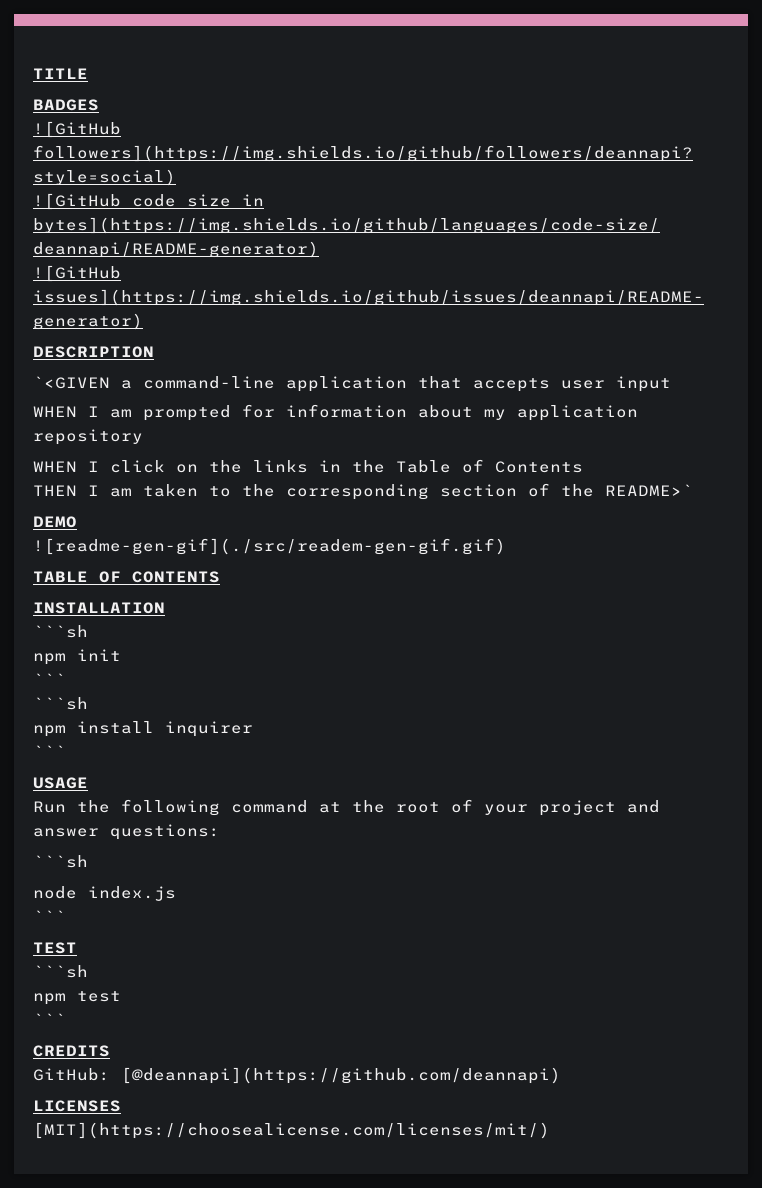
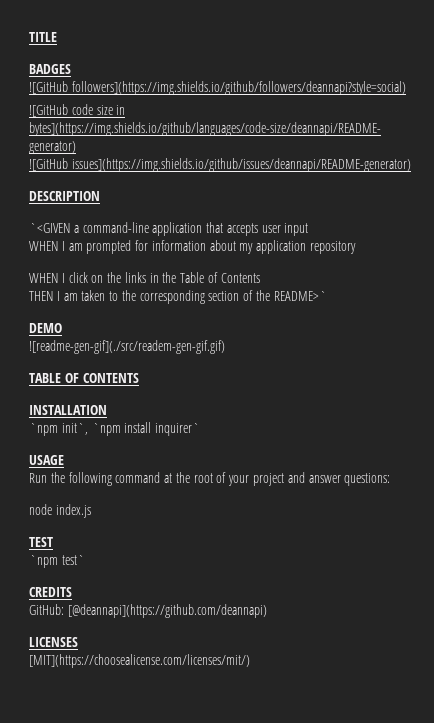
  INSTALLATION
- ```sh
- npm init
- ```
- ```sh
- npm install inquirer
- ```
+ `npm init`, `npm install inquirer`
  Run the following command at the root of your project and answer questions:
- ```sh
  node index.js
- ```
  TEST
- ```sh
- npm test
- ```
+ `npm test`

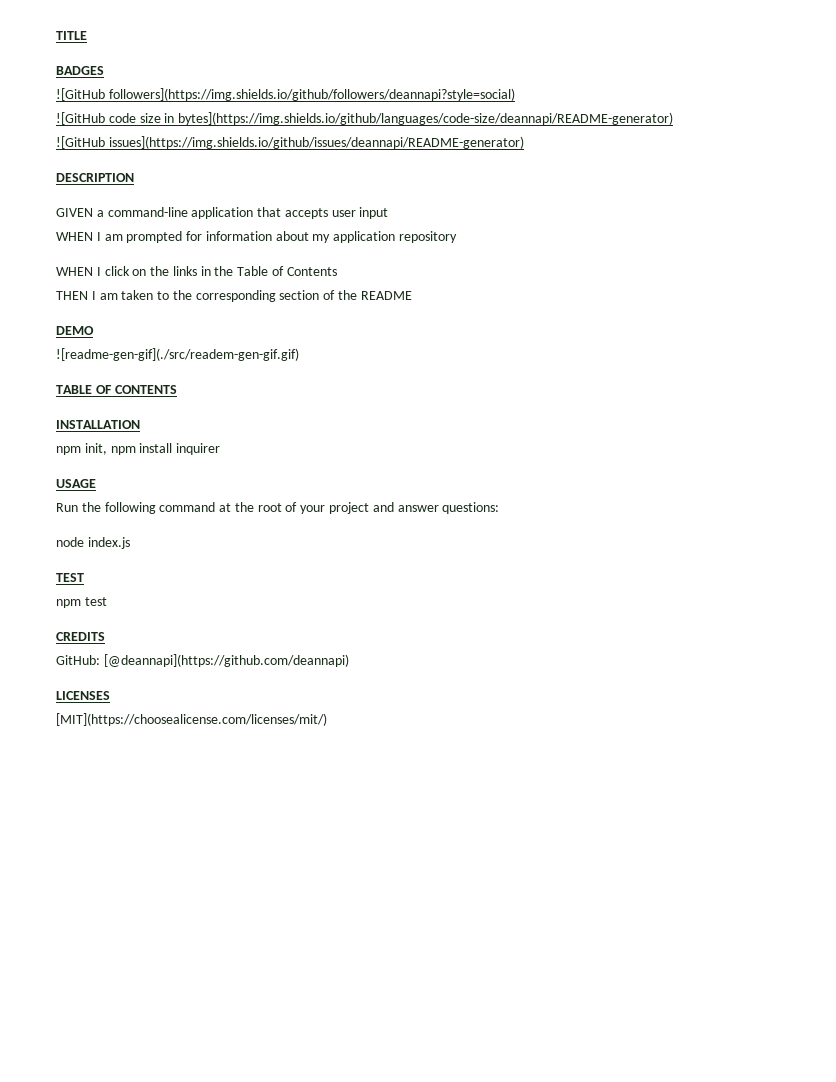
- `<GIVEN a command-line application that accepts user input
+ GIVEN a command-line application that accepts user input
- THEN I am taken to the corresponding section of the README>`
+ THEN I am taken to the corresponding section of the README
- `npm init`, `npm install inquirer`
+ npm init, npm install inquirer
- `npm test`
+ npm test

